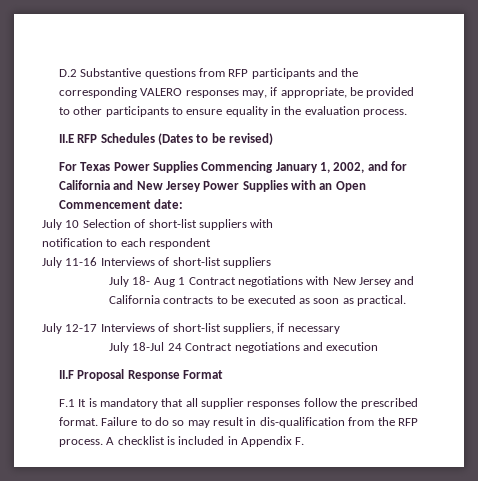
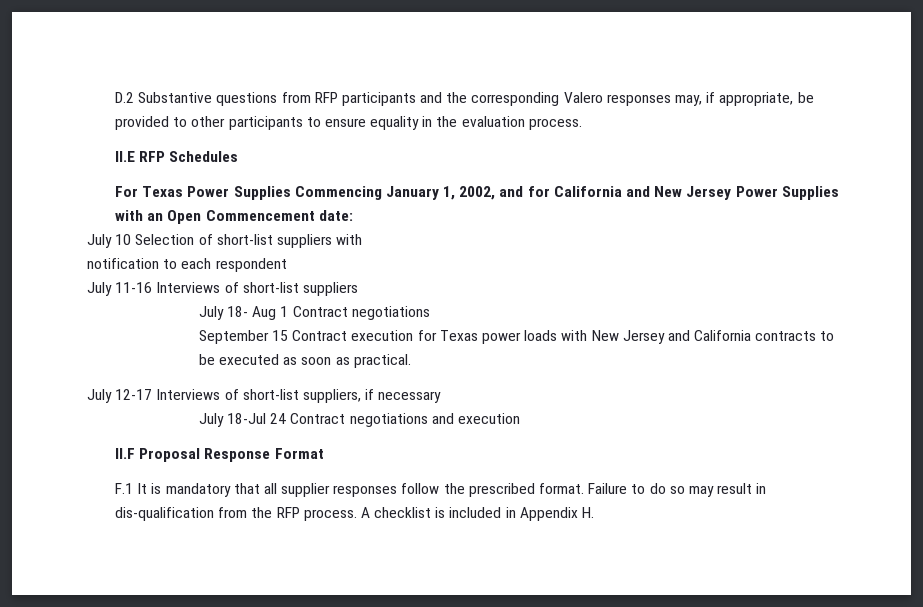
- D.2 Substantive questions from RFP participants and the corresponding VALERO responses may, if appropriate, be provided to other participants to ensure equality in the evaluation process.
+ D.2 Substantive questions from RFP participants and the corresponding Valero responses may, if appropriate, be provided to other participants to ensure equality in the evaluation process.
- II.E RFP Schedules (Dates to be revised)
+ II.E RFP Schedules
- July 18- Aug 1 Contract negotiations with New Jersey and California contracts to be executed as soon as practical.
+ July 18- Aug 1 Contract negotiations
+ September 15 Contract execution for Texas power loads with New Jersey and California contracts to be executed as soon as practical.
- A checklist is included in Appendix F.
+ A checklist is included in Appendix H.

